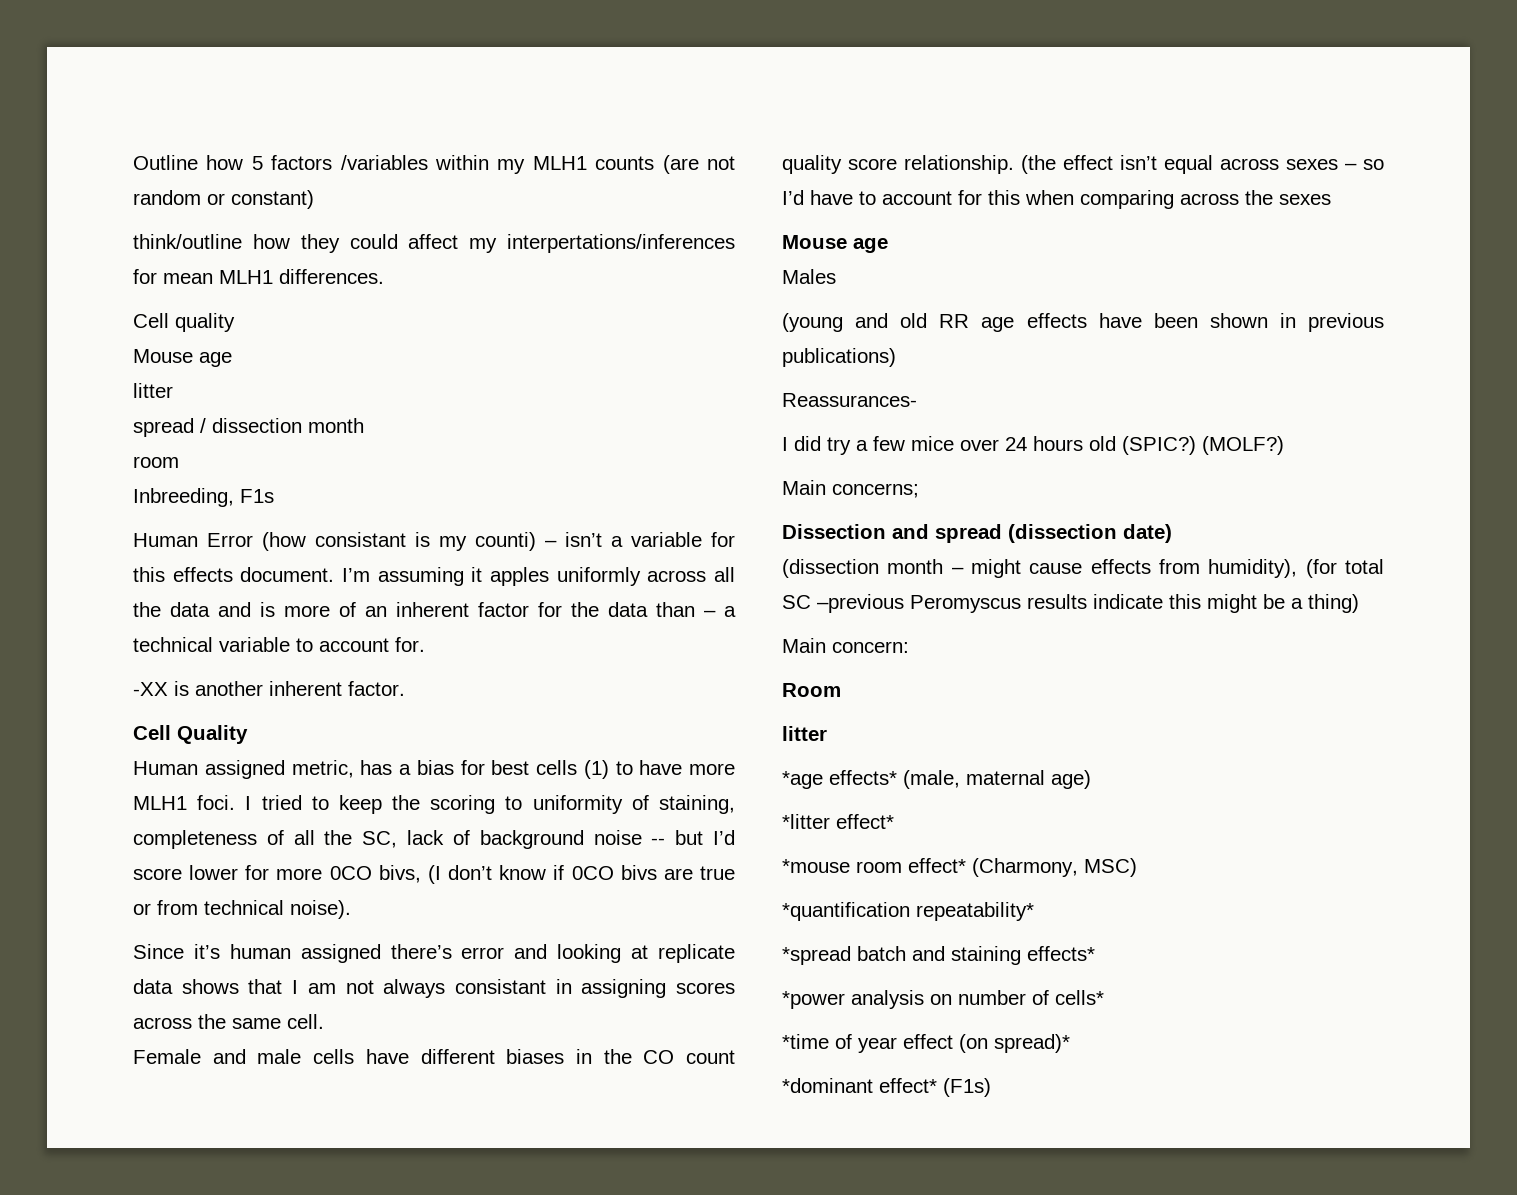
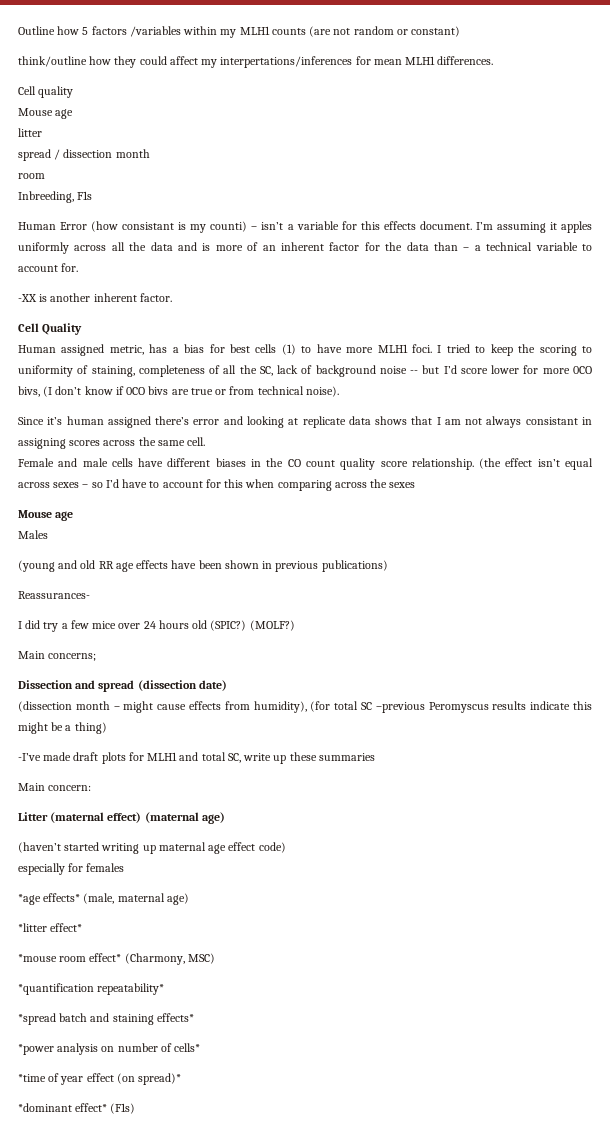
+ -I’ve made draft plots for MLH1 and total SC, write up these summaries
  Main concern:
- Room
- litter
+ Litter (maternal effect) (maternal age)
+ (haven’t started writing up maternal age effect code)
+ especially for females

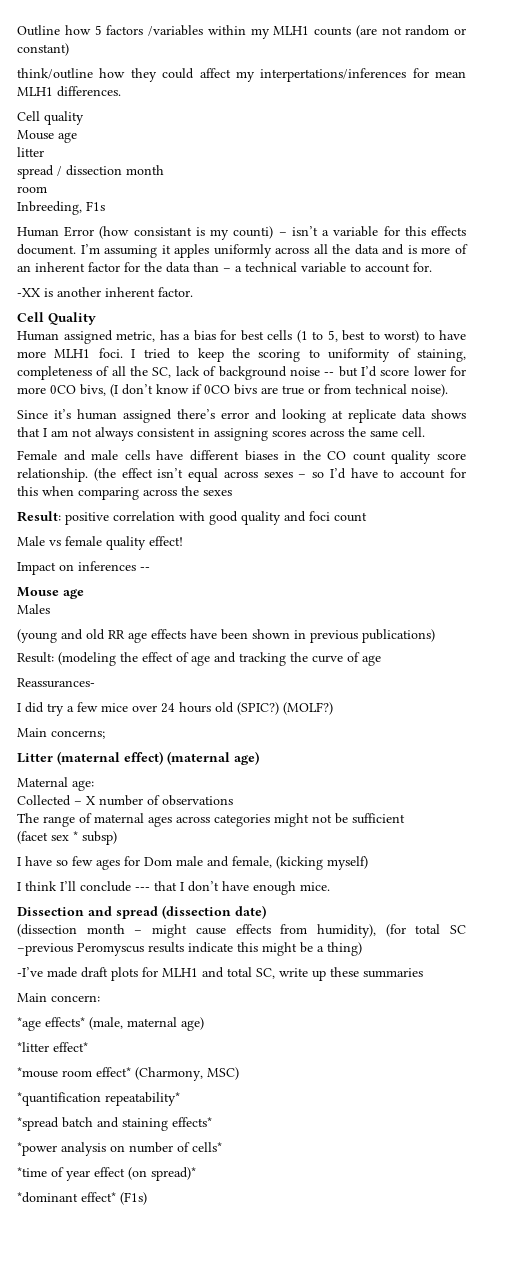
- Human assigned metric, has a bias for best cells (1) to have more MLH1 foci.
+ Human assigned metric, has a bias for best cells (1 to 5, best to worst) to have more MLH1 foci.
- Since it’s human assigned there’s error and looking at replicate data shows that I am not always consistant in assigning scores across the same cell.
+ Since it’s human assigned there’s error and looking at replicate data shows that I am not always consistent in assigning scores across the same cell.
+ Result: positive correlation with good quality and foci count
+ Male vs female quality effect!
+ Impact on inferences --
+ Result: (modeling the effect of age and tracking the curve of age
+ Litter (maternal effect) (maternal age)
+ Maternal age:
+ Collected – X number of observations
+ The range of maternal ages across categories might not be sufficient
+ (facet sex * subsp)
+ I have so few ages for Dom male and female, (kicking myself)
+ I think I’ll conclude --- that I don’t have enough mice.
- Litter (maternal effect) (maternal age)
- (haven’t started writing up maternal age effect code)
- especially for females

